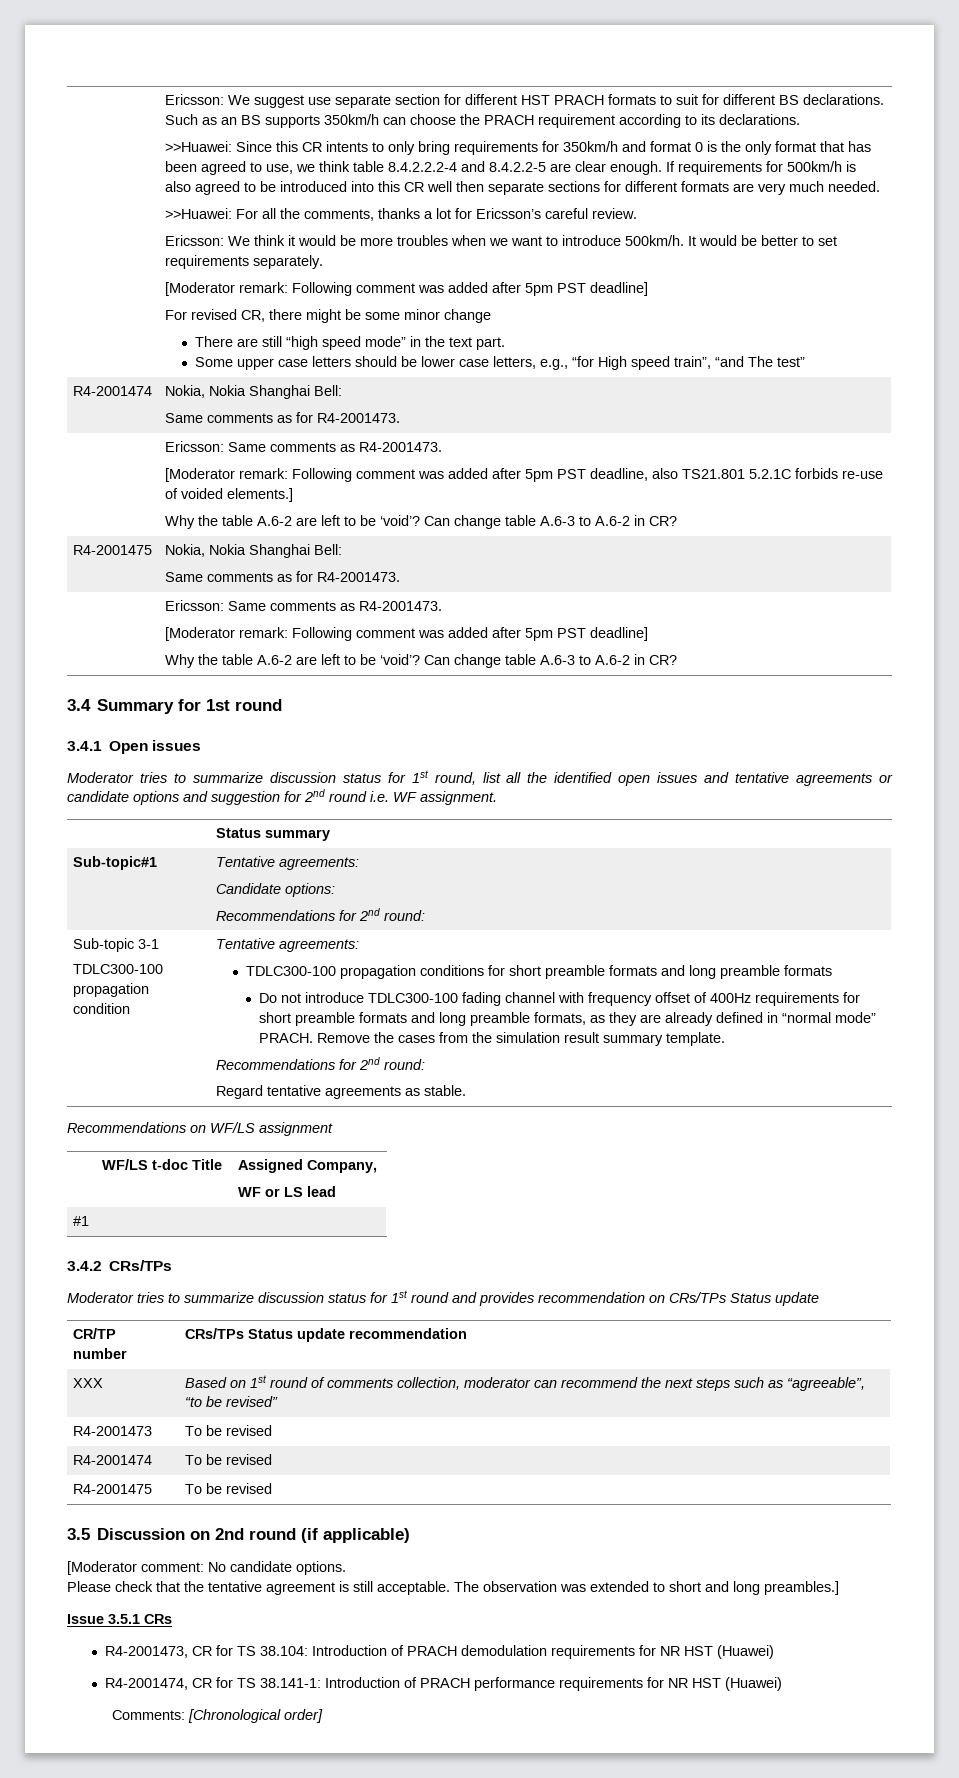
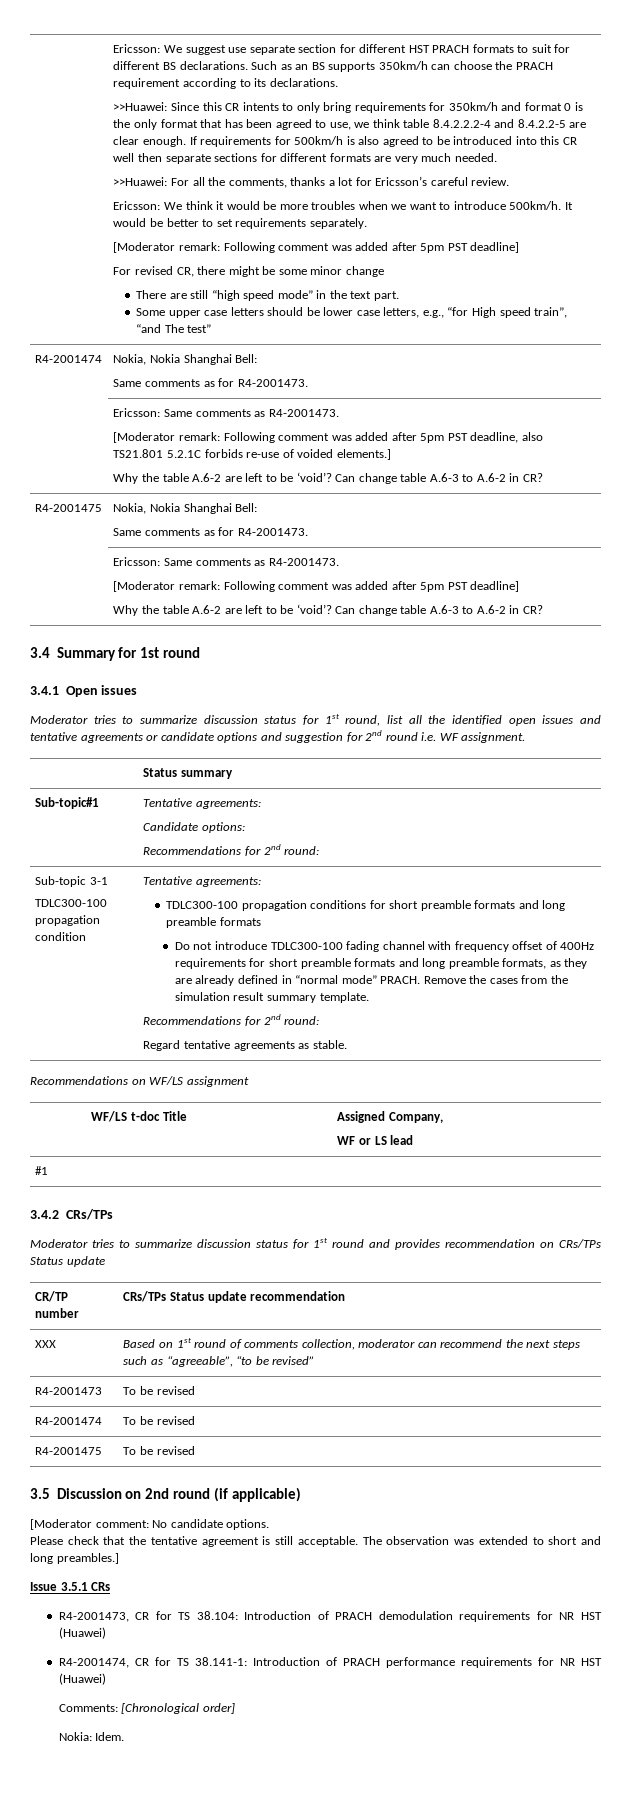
+ Nokia: Idem.

